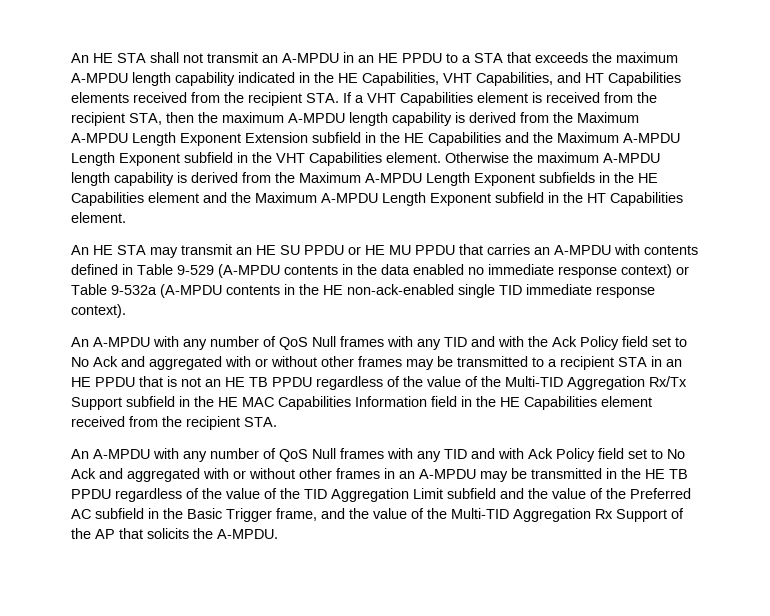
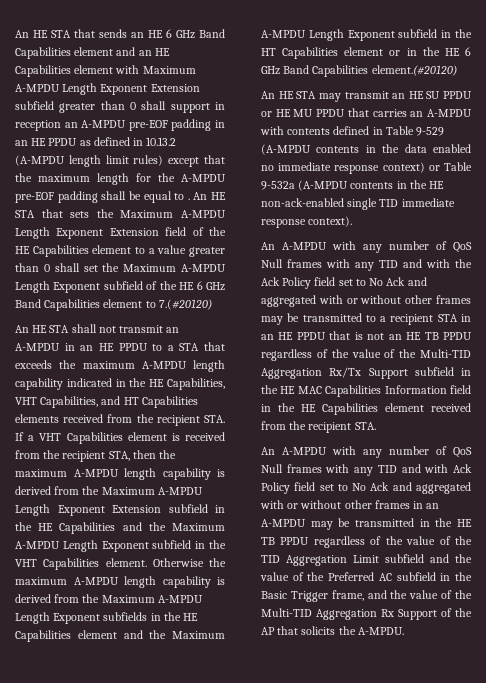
+ An HE STA that sends an HE 6 GHz Band Capabilities element and an HE Capabilities element with Maximum A-MPDU Length Exponent Extension subfield greater than 0 shall support in reception an A-MPDU pre-EOF padding in an HE PPDU as defined in 10.13.2 (A-MPDU length limit rules) except that the maximum length for the A-MPDU pre-EOF padding shall be equal to . An HE STA that sets the Maximum A-MPDU Length Exponent Extension field of the HE Capabilities element to a value greater than 0 shall set the Maximum A-MPDU Length Exponent subfield of the HE 6 GHz Band Capabilities element to 7.(#20120)
- Otherwise the maximum A-MPDU length capability is derived from the Maximum A-MPDU Length Exponent subfields in the HE Capabilities element and the Maximum A-MPDU Length Exponent subfield in the HT Capabilities element.
+ Otherwise the maximum A-MPDU length capability is derived from the Maximum A-MPDU Length Exponent subfields in the HE Capabilities element and the Maximum A-MPDU Length Exponent subfield in the HT Capabilities element or in the HE 6 GHz Band Capabilities element.(#20120)

